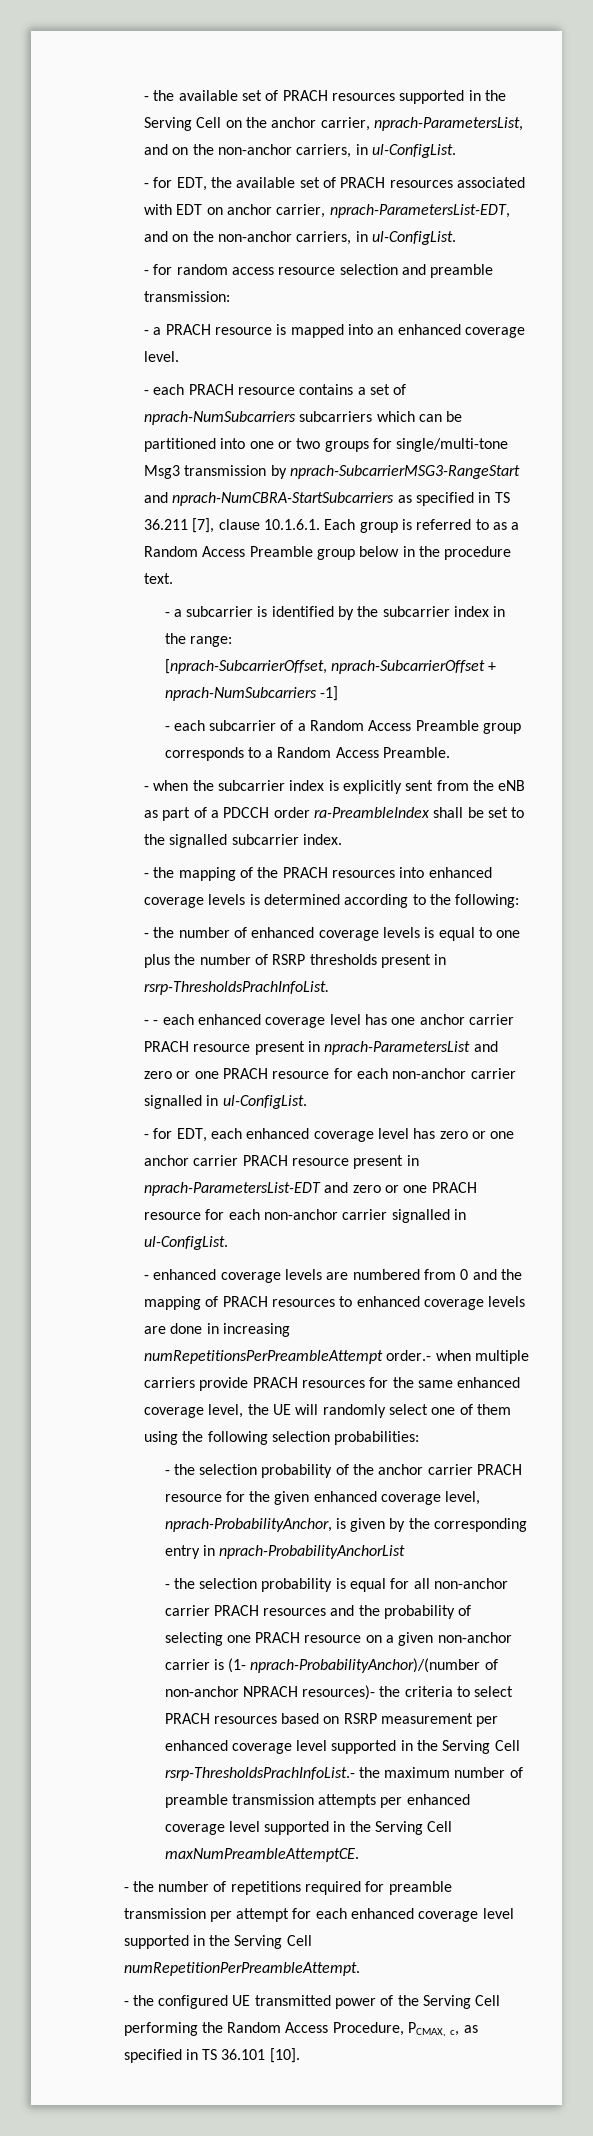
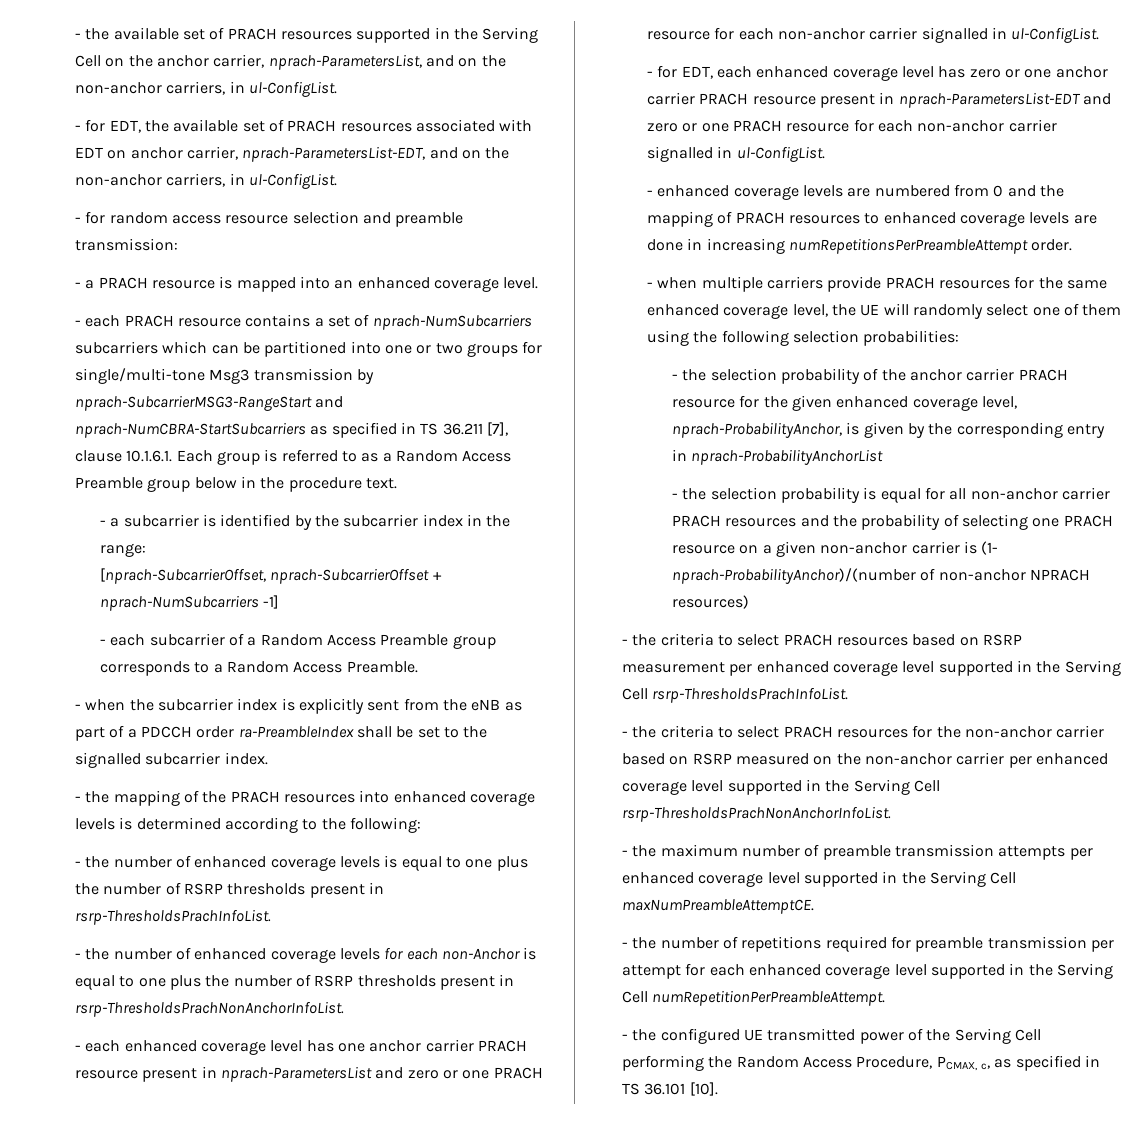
- - - each enhanced coverage level has one anchor carrier PRACH resource present in nprach-ParametersList and zero or one PRACH resource for each non-anchor carrier signalled in ul-ConfigList.
+ - the number of enhanced coverage levels for each non-Anchor is equal to one plus the number of RSRP thresholds present in rsrp-ThresholdsPrachNonAnchorInfoList.
+ - each enhanced coverage level has one anchor carrier PRACH resource present in nprach-ParametersList and zero or one PRACH resource for each non-anchor carrier signalled in ul-ConfigList.
- - enhanced coverage levels are numbered from 0 and the mapping of PRACH resources to enhanced coverage levels are done in increasing numRepetitionsPerPreambleAttempt order.- when multiple carriers provide PRACH resources for the same enhanced coverage level, the UE will randomly select one of them using the following selection probabilities:
+ - enhanced coverage levels are numbered from 0 and the mapping of PRACH resources to enhanced coverage levels are done in increasing numRepetitionsPerPreambleAttempt order.
+ - when multiple carriers provide PRACH resources for the same enhanced coverage level, the UE will randomly select one of them using the following selection probabilities:
- - the selection probability is equal for all non-anchor carrier PRACH resources and the probability of selecting one PRACH resource on a given non-anchor carrier is (1- nprach-ProbabilityAnchor)/(number of non-anchor NPRACH resources)- the criteria to select PRACH resources based on RSRP measurement per enhanced coverage level supported in the Serving Cell rsrp-ThresholdsPrachInfoList.- the maximum number of preamble transmission attempts per enhanced coverage level supported in the Serving Cell maxNumPreambleAttemptCE.
+ - the selection probability is equal for all non-anchor carrier PRACH resources and the probability of selecting one PRACH resource on a given non-anchor carrier is (1- nprach-ProbabilityAnchor)/(number of non-anchor NPRACH resources)
+ - the criteria to select PRACH resources based on RSRP measurement per enhanced coverage level supported in the Serving Cell rsrp-ThresholdsPrachInfoList.
+ - the criteria to select PRACH resources for the non-anchor carrier based on RSRP measured on the non-anchor carrier per enhanced coverage level supported in the Serving Cell rsrp-ThresholdsPrachNonAnchorInfoList.
+ - the maximum number of preamble transmission attempts per enhanced coverage level supported in the Serving Cell maxNumPreambleAttemptCE.

